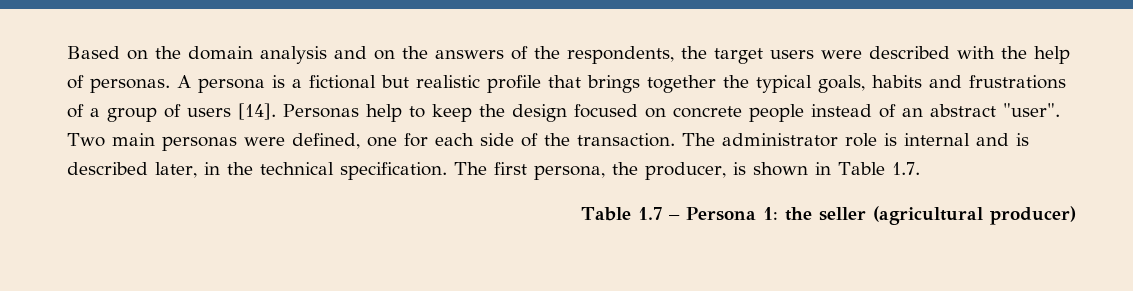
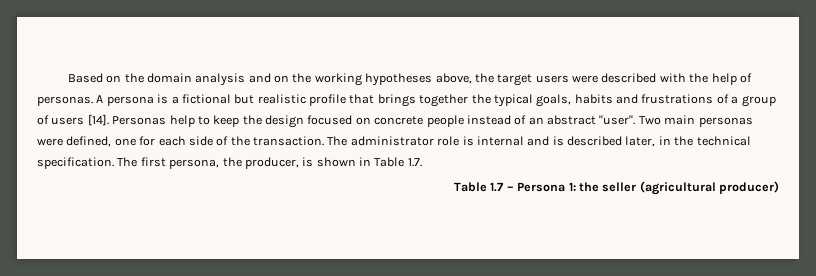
- Based on the domain analysis and on the answers of the respondents, the target users were described with the help of personas.
+ Based on the domain analysis and on the working hypotheses above, the target users were described with the help of personas.

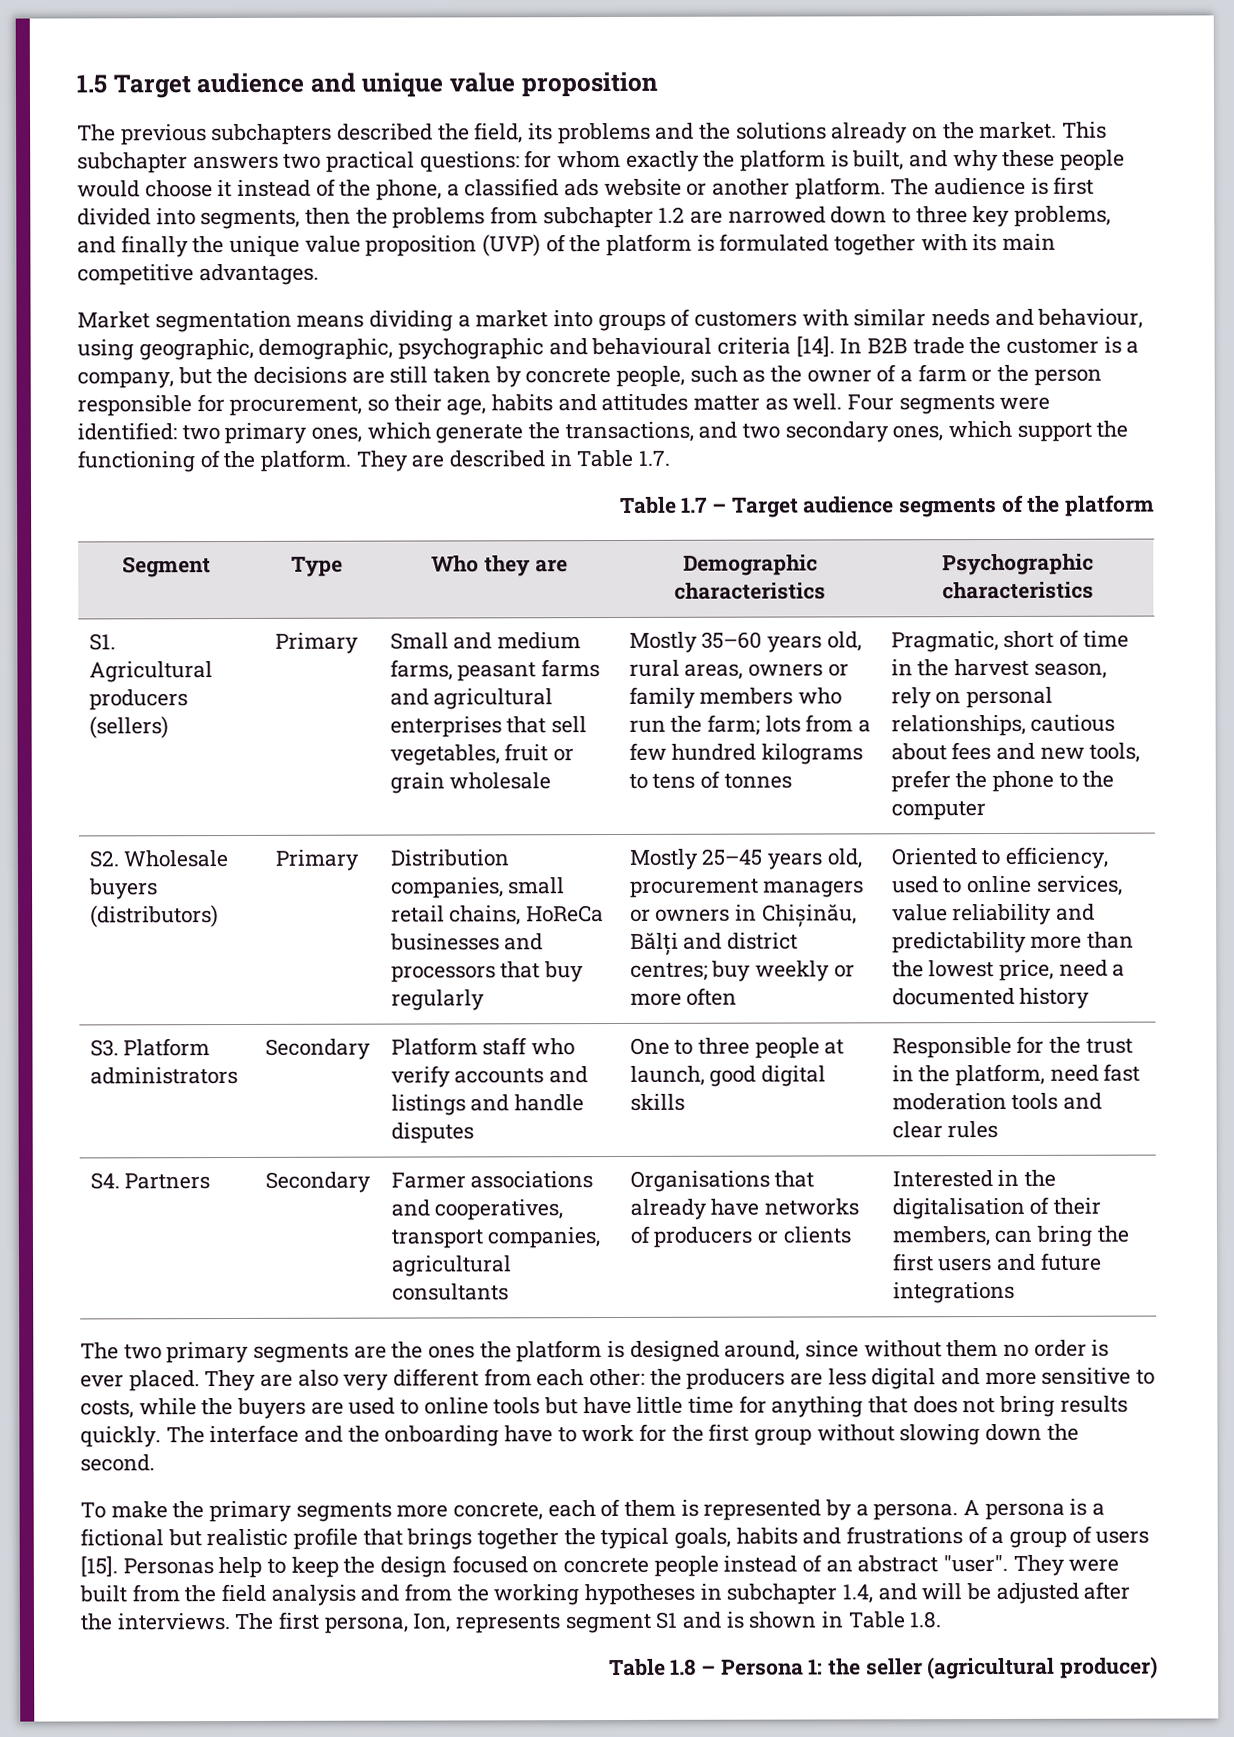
- Based on the domain analysis and on the working hypotheses above, the target users were described with the help of personas.
+ 1.5 Target audience and unique value proposition
+ The previous subchapters described the field, its problems and the solutions already on the market. This subchapter answers two practical questions: for whom exactly the platform is built, and why these people would choose it instead of the phone, a classified ads website or another platform. The audience is first divided into segments, then the problems from subchapter 1.2 are narrowed down to three key problems, and finally the unique value proposition (UVP) of the platform is formulated together with its main competitive advantages.
+ Market segmentation means dividing a market into groups of customers with similar needs and behaviour, using geographic, demographic, psychographic and behavioural criteria [14]. In B2B trade the customer is a company, but the decisions are still taken by concrete people, such as the owner of a farm or the person responsible for procurement, so their age, habits and attitudes matter as well. Four segments were identified: two primary ones, which generate the transactions, and two secondary ones, which support the functioning of the platform. They are described in Table 1.7.
+ Table 1.7 – Target audience segments of the platform
+ Segment | Type | Who they are | Demographic characteristics | Psychographic characteristics
+ S1. Agricultural producers (sellers) | Primary | Small and medium farms, peasant farms and agricultural enterprises that sell vegetables, fruit or grain wholesale | Mostly 35–60 years old, rural areas, owners or family members who run the farm; lots from a few hundred kilograms to tens of tonnes | Pragmatic, short of time in the harvest season, rely on personal relationships, cautious about fees and new tools, prefer the phone to the computer
+ S2. Wholesale buyers (distributors) | Primary | Distribution companies, small retail chains, HoReCa businesses and processors that buy regularly | Mostly 25–45 years old, procurement managers or owners in Chișinău, Bălți and district centres; buy weekly or more often | Oriented to efficiency, used to online services, value reliability and predictability more than the lowest price, need a documented history
+ S3. Platform administrators | Secondary | Platform staff who verify accounts and listings and handle disputes | One to three people at launch, good digital skills | Responsible for the trust in the platform, need fast moderation tools and clear rules
+ S4. Partners | Secondary | Farmer associations and cooperatives, transport companies, agricultural consultants | Organisations that already have networks of producers or clients | Interested in the digitalisation of their members, can bring the first users and future integrations
+ The two primary segments are the ones the platform is designed around, since without them no order is ever placed. They are also very different from each other: the producers are less digital and more sensitive to costs, while the buyers are used to online tools but have little time for anything that does not bring results quickly. The interface and the onboarding have to work for the first group without slowing down the second.
+ To make the primary segments more concrete, each of them is represented by a persona.
- A persona is a fictional but realistic profile that brings together the typical goals, habits and frustrations of a group of users [14].
+ A persona is a fictional but realistic profile that brings together the typical goals, habits and frustrations of a group of users [15].
- Two main personas were defined, one for each side of the transaction. The administrator role is internal and is described later, in the technical specification. The first persona, the producer, is shown in Table 1.7.
- Table 1.7 – Persona 1: the seller (agricultural producer)
+ They were built from the field analysis and from the working hypotheses in subchapter 1.4, and will be adjusted after the interviews. The first persona, Ion, represents segment S1 and is shown in Table 1.8.
+ Table 1.8 – Persona 1: the seller (agricultural producer)

